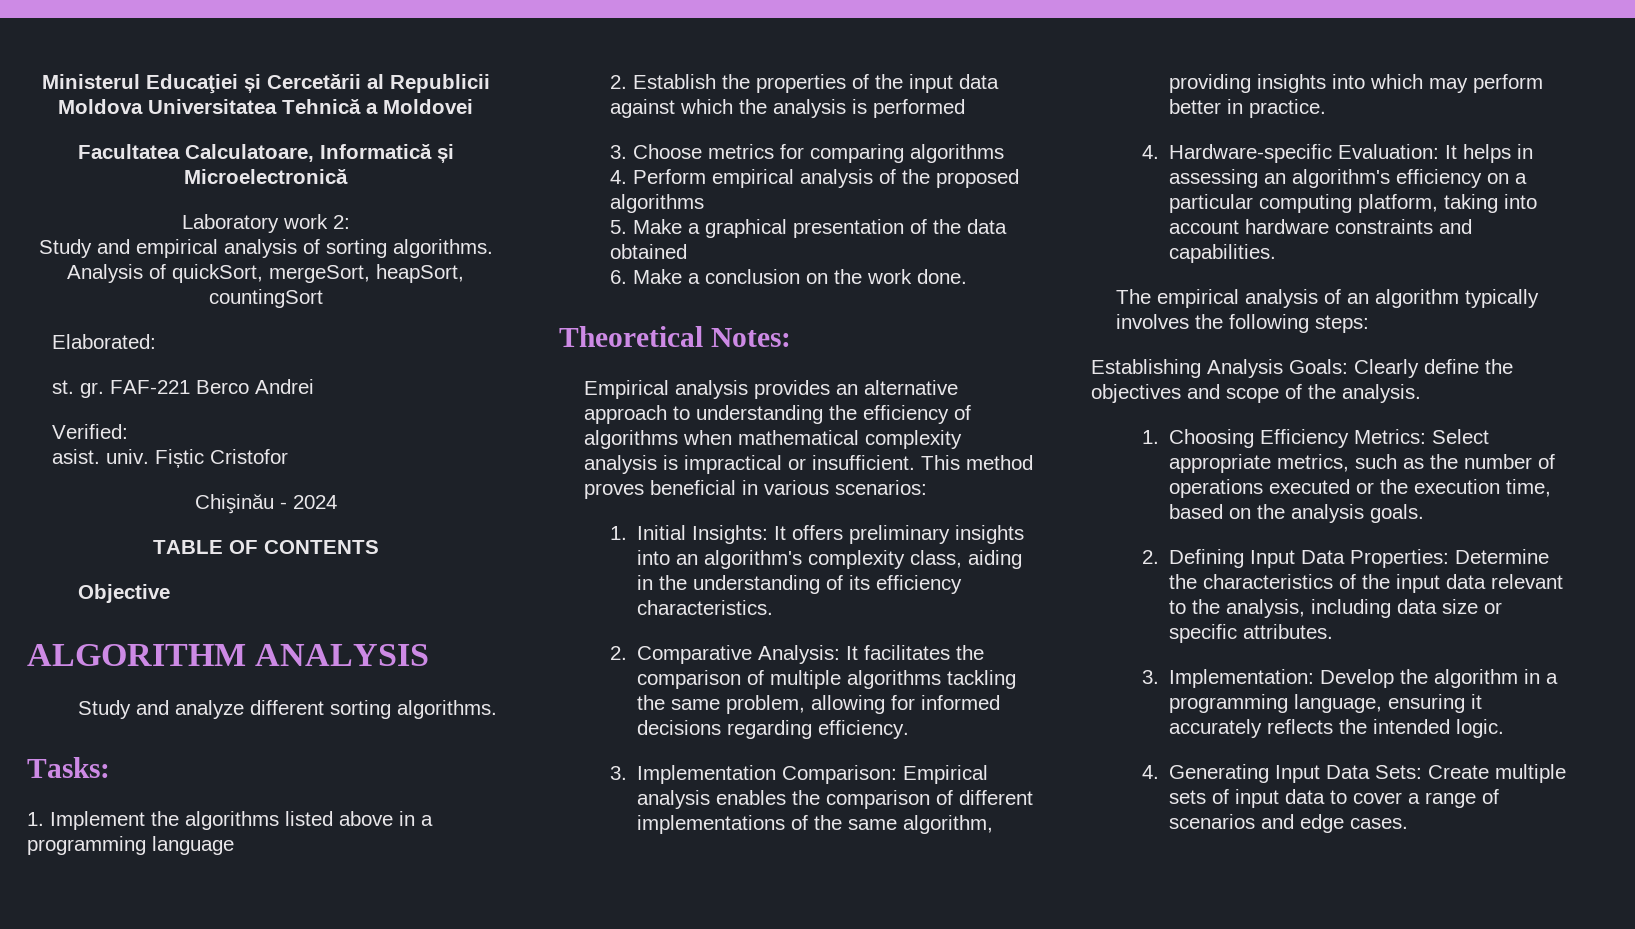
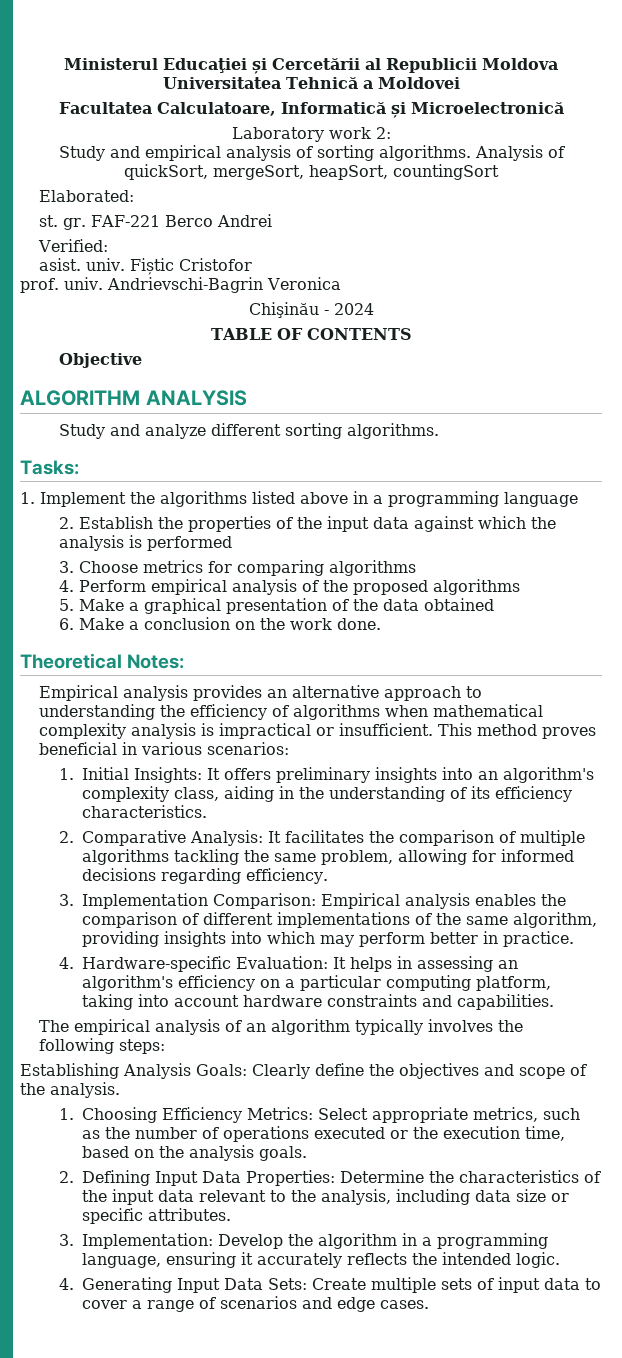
+ prof. univ. Andrievschi-Bagrin Veronica

